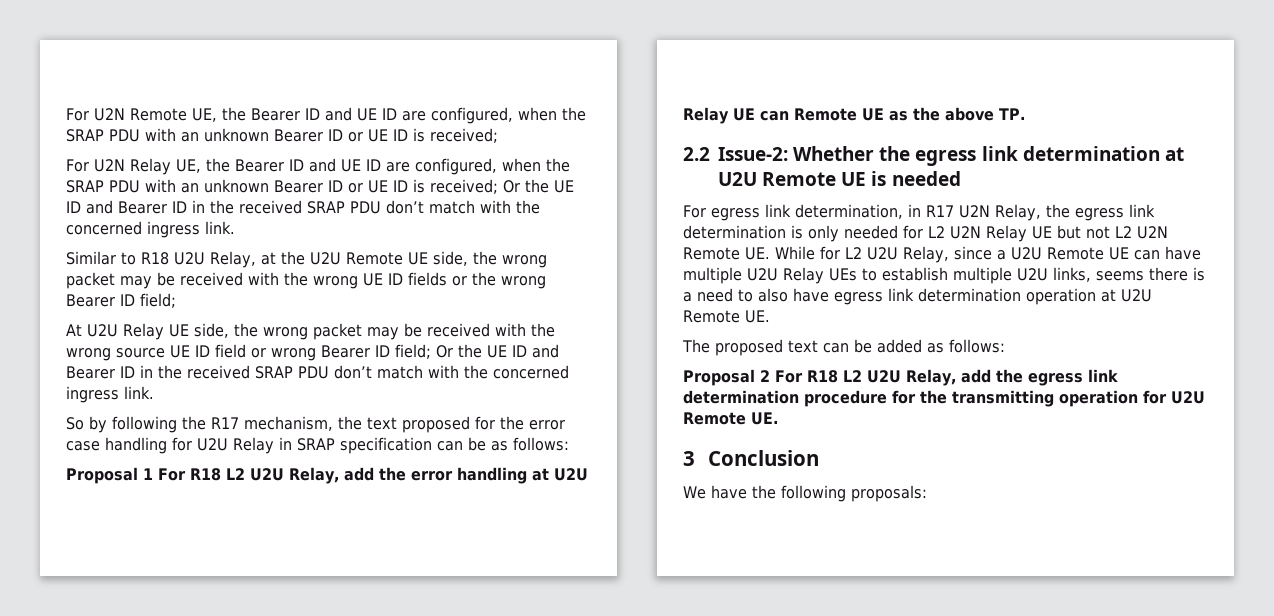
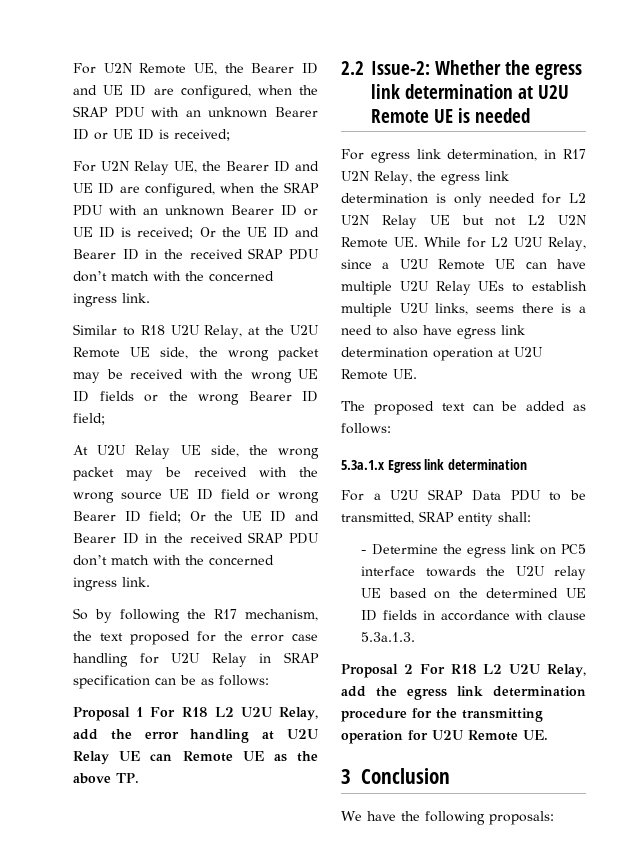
+ 5.3a.1.x Egress link determination
+ For a U2U SRAP Data PDU to be transmitted, SRAP entity shall:
+ - Determine the egress link on PC5 interface towards the U2U relay UE based on the determined UE ID fields in accordance with clause 5.3a.1.3.

